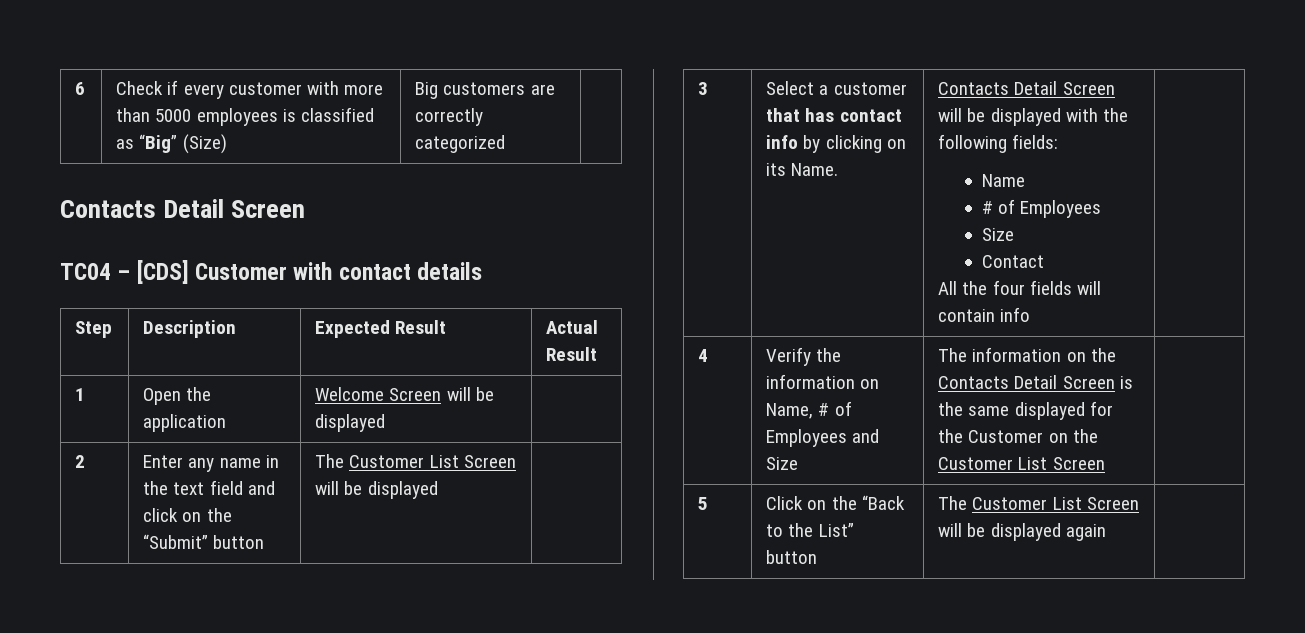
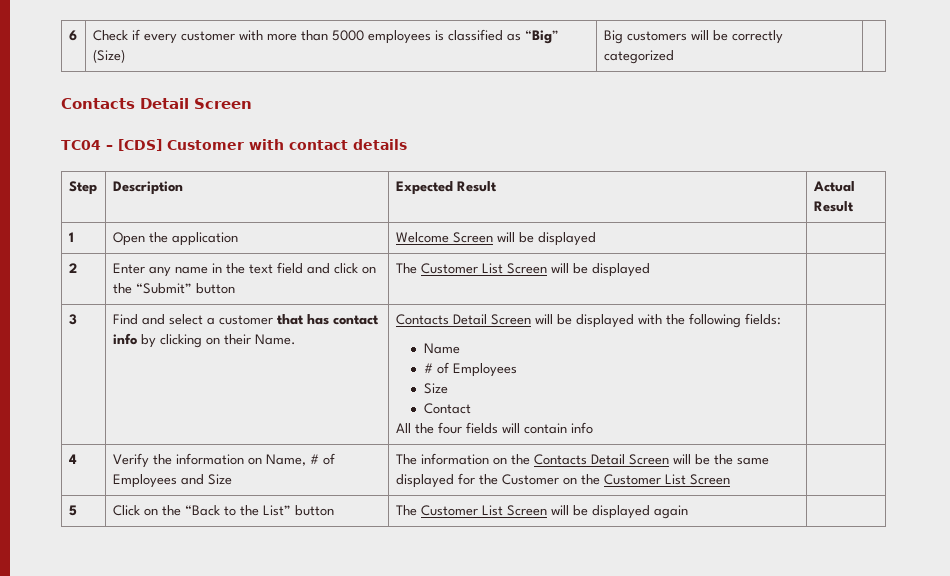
- 6 | Check if every customer with more than 5000 employees is classified as “Big” (Size) | Big customers are correctly categorized |
+ 6 | Check if every customer with more than 5000 employees is classified as “Big” (Size) | Big customers will be correctly categorized |
- 3 | Select a customer that has contact info by clicking on its Name. | Contacts Detail Screen will be displayed with the following fields:
+ 3 | Find and select a customer that has contact info by clicking on their Name. | Contacts Detail Screen will be displayed with the following fields:
- 4 | Verify the information on Name, # of Employees and Size | The information on the Contacts Detail Screen is the same displayed for the Customer on the Customer List Screen |
+ 4 | Verify the information on Name, # of Employees and Size | The information on the Contacts Detail Screen will be the same displayed for the Customer on the Customer List Screen |

